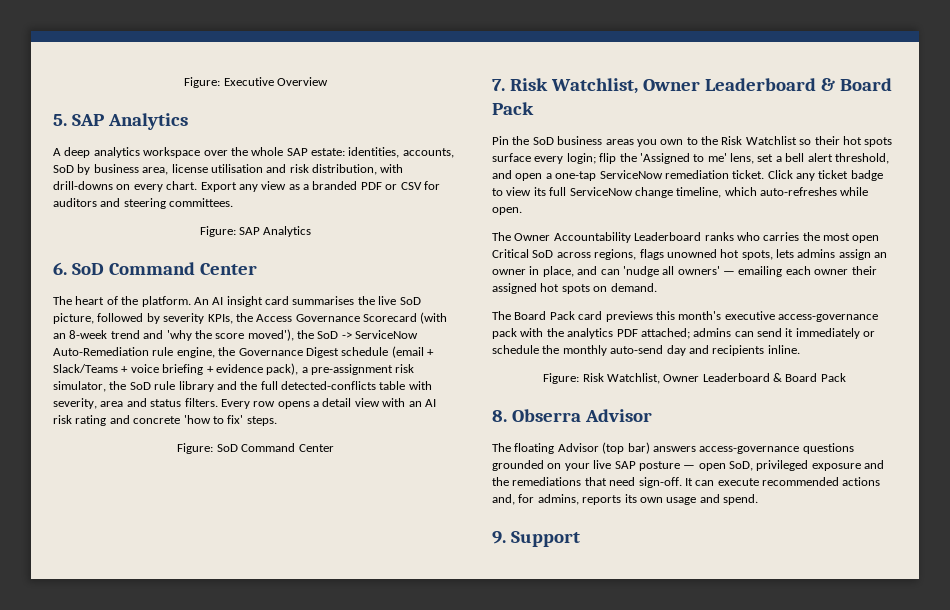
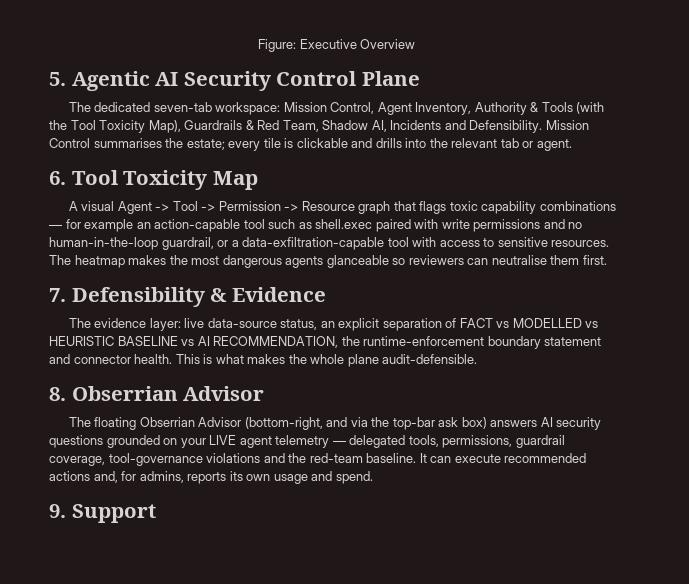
- 5. SAP Analytics
- A deep analytics workspace over the whole SAP estate: identities, accounts, SoD by business area, license utilisation and risk distribution, with drill-downs on every chart. Export any view as a branded PDF or CSV for auditors and steering committees.
- Figure: SAP Analytics
- 6. SoD Command Center
- The heart of the platform. An AI insight card summarises the live SoD picture, followed by severity KPIs, the Access Governance Scorecard (with an 8-week trend and 'why the score moved'), the SoD -> ServiceNow Auto-Remediation rule engine, the Governance Digest schedule (email + Slack/Teams + voice briefing + evidence pack), a pre-assignment risk simulator, the SoD rule library and the full detected-conflicts table with severity, area and status filters. Every row opens a detail view with an AI risk rating and concrete 'how to fix' steps.
- Figure: SoD Command Center
- 7. Risk Watchlist, Owner Leaderboard & Board Pack
- Pin the SoD business areas you own to the Risk Watchlist so their hot spots surface every login; flip the 'Assigned to me' lens, set a bell alert threshold, and open a one-tap ServiceNow remediation ticket. Click any ticket badge to view its full ServiceNow change timeline, which auto-refreshes while open.
- The Owner Accountability Leaderboard ranks who carries the most open Critical SoD across regions, flags unowned hot spots, lets admins assign an owner in place, and can 'nudge all owners' — emailing each owner their assigned hot spots on demand.
- The Board Pack card previews this month's executive access-governance pack with the analytics PDF attached; admins can send it immediately or schedule the monthly auto-send day and recipients inline.
- Figure: Risk Watchlist, Owner Leaderboard & Board Pack
+ 5. Agentic AI Security Control Plane
+ The dedicated seven-tab workspace: Mission Control, Agent Inventory, Authority & Tools (with the Tool Toxicity Map), Guardrails & Red Team, Shadow AI, Incidents and Defensibility. Mission Control summarises the estate; every tile is clickable and drills into the relevant tab or agent.
+ 6. Tool Toxicity Map
+ A visual Agent -> Tool -> Permission -> Resource graph that flags toxic capability combinations — for example an action-capable tool such as shell.exec paired with write permissions and no human-in-the-loop guardrail, or a data-exfiltration-capable tool with access to sensitive resources. The heatmap makes the most dangerous agents glanceable so reviewers can neutralise them first.
+ 7. Defensibility & Evidence
+ The evidence layer: live data-source status, an explicit separation of FACT vs MODELLED vs HEURISTIC BASELINE vs AI RECOMMENDATION, the runtime-enforcement boundary statement and connector health. This is what makes the whole plane audit-defensible.
- 8. Obserra Advisor
+ 8. Obserrian Advisor
- The floating Advisor (top bar) answers access-governance questions grounded on your live SAP posture — open SoD, privileged exposure and the remediations that need sign-off.
+ The floating Obserrian Advisor (bottom-right, and via the top-bar ask box) answers AI security questions grounded on your LIVE agent telemetry — delegated tools, permissions, guardrail coverage, tool-governance violations and the red-team baseline.

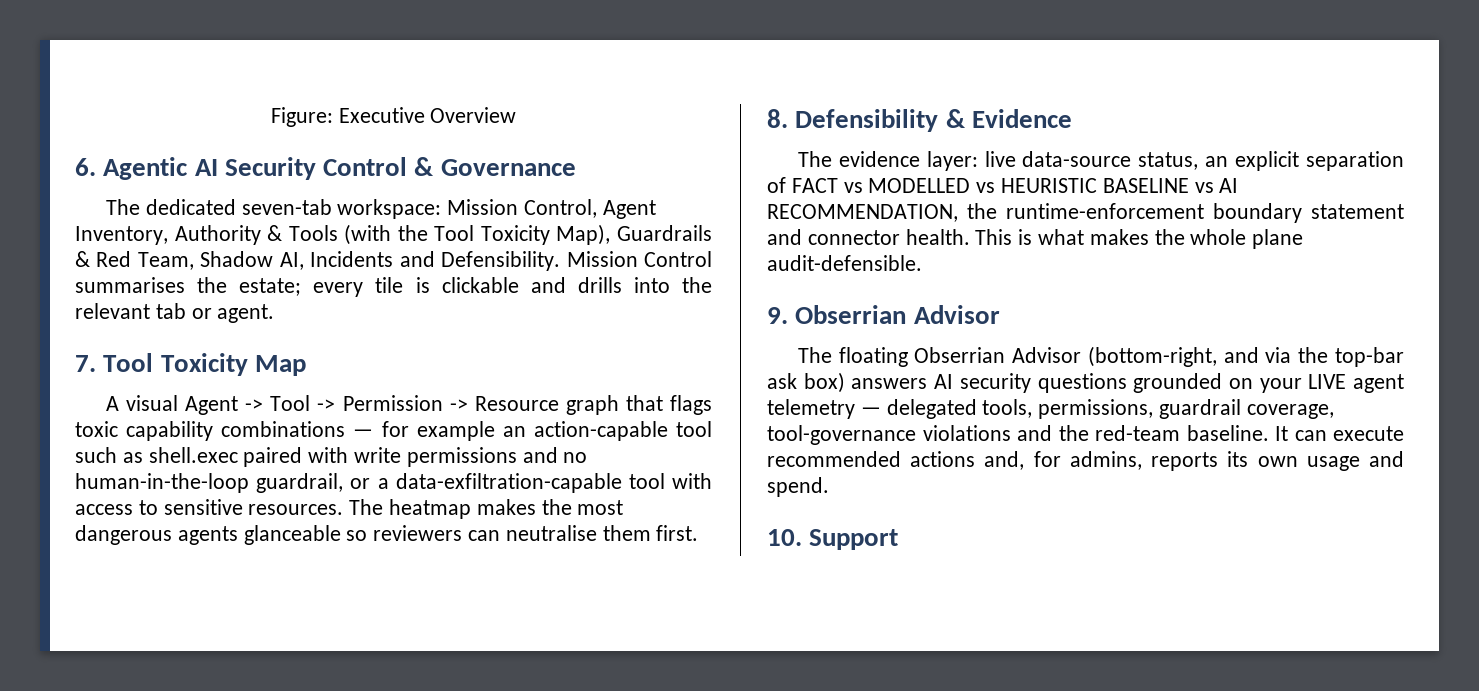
- 5. Agentic AI Security Control Plane
+ 6. Agentic AI Security Control & Governance
- 6. Tool Toxicity Map
+ 7. Tool Toxicity Map
- 7. Defensibility & Evidence
+ 8. Defensibility & Evidence
- 8. Obserrian Advisor
+ 9. Obserrian Advisor
- 9. Support
+ 10. Support

